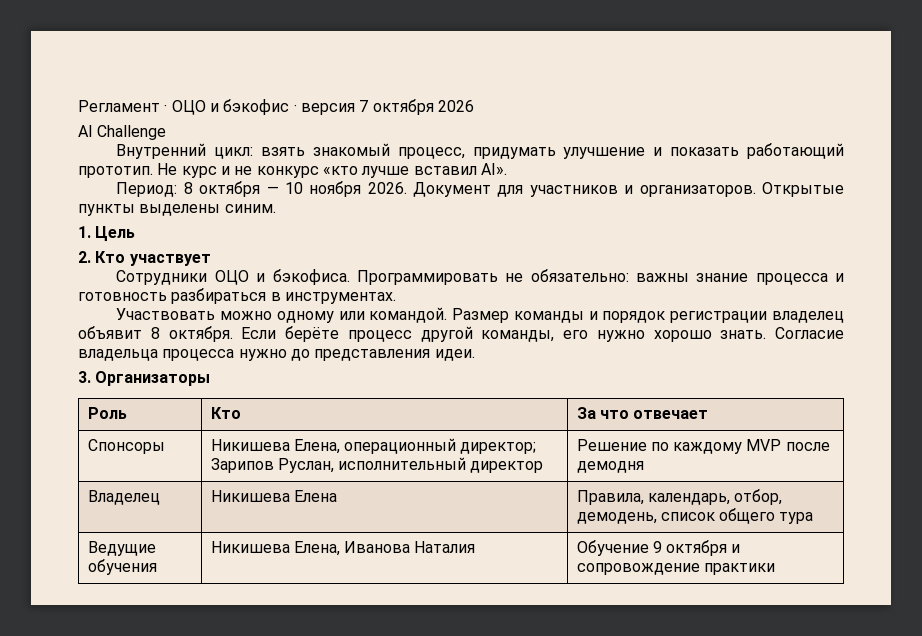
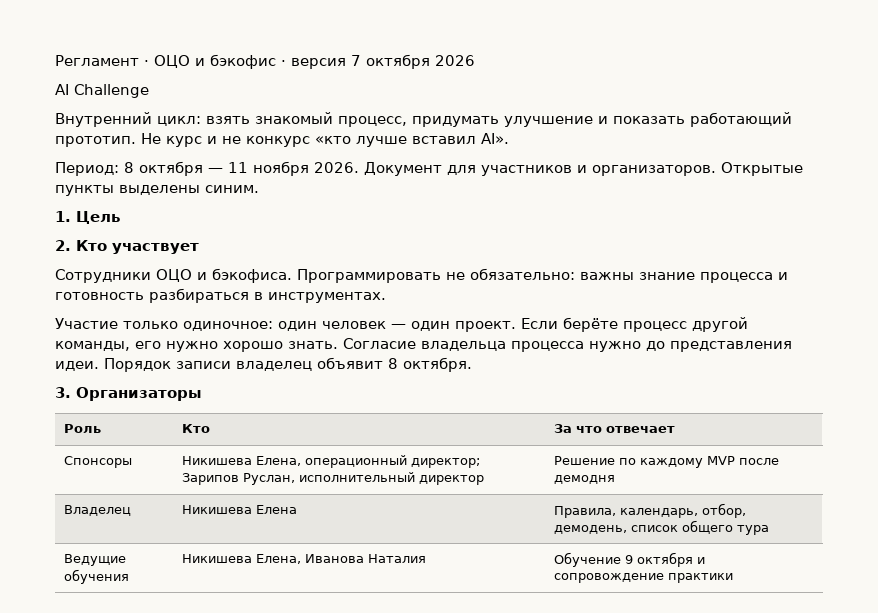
- Период: 8 октября — 10 ноября 2026.
+ Период: 8 октября — 11 ноября 2026.
- Участвовать можно одному или командой. Размер команды и порядок регистрации владелец объявит 8 октября.
+ Участие только одиночное: один человек — один проект.
+ Порядок записи владелец объявит 8 октября.

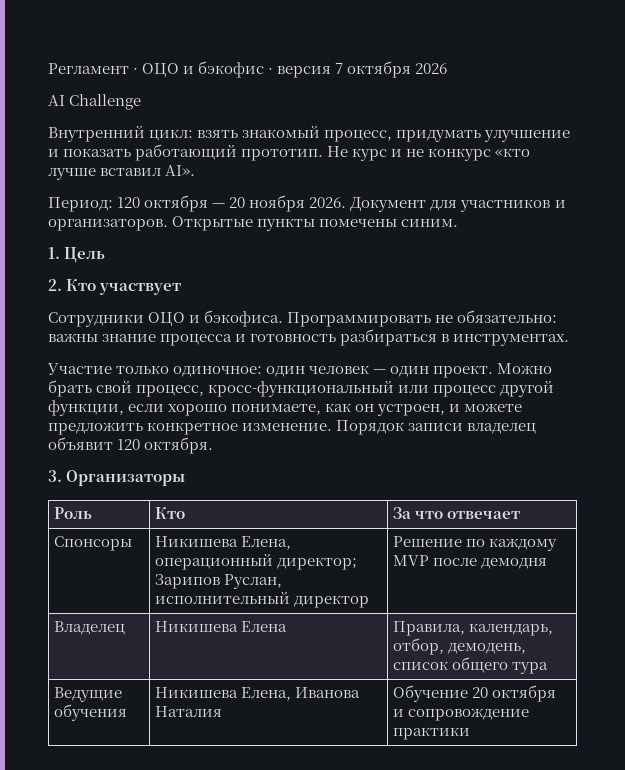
- Период: 8 октября — 11 ноября 2026.
+ Период: 120 октября — 20 ноября 2026.
- Открытые пункты выделены синим.
+ Открытые пункты помечены синим.
- Если берёте процесс другой команды, его нужно хорошо знать. Согласие владельца процесса нужно до представления идеи.
+ Можно брать свой процесс, кросс-функциональный или процесс другой функции, если хорошо понимаете, как он устроен, и можете предложить конкретное изменение.
- Порядок записи владелец объявит 8 октября.
+ Порядок записи владелец объявит 120 октября.
- Ведущие обучения | Никишева Елена, Иванова Наталия | Обучение 9 октября и сопровождение практики
+ Ведущие обучения | Никишева Елена, Иванова Наталия | Обучение 20 октября и сопровождение практики

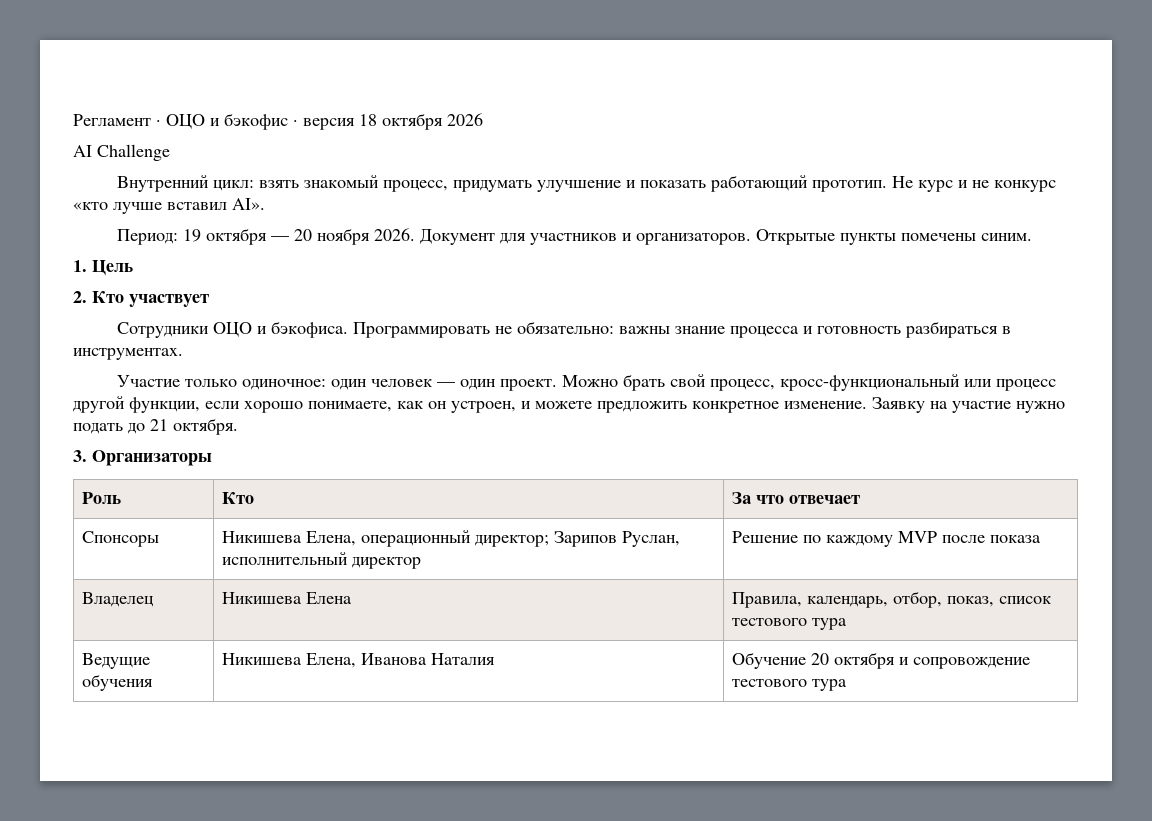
- Регламент · ОЦО и бэкофис · версия 7 октября 2026
+ Регламент · ОЦО и бэкофис · версия 18 октября 2026
- Период: 120 октября — 20 ноября 2026.
+ Период: 19 октября — 20 ноября 2026.
- Порядок записи владелец объявит 120 октября.
+ Заявку на участие нужно подать до 21 октября.
- Спонсоры | Никишева Елена, операционный директор; Зарипов Руслан, исполнительный директор | Решение по каждому MVP после демодня
+ Спонсоры | Никишева Елена, операционный директор; Зарипов Руслан, исполнительный директор | Решение по каждому MVP после показа
- Владелец | Никишева Елена | Правила, календарь, отбор, демодень, список общего тура
+ Владелец | Никишева Елена | Правила, календарь, отбор, показ, список тестового тура
- Ведущие обучения | Никишева Елена, Иванова Наталия | Обучение 20 октября и сопровождение практики
+ Ведущие обучения | Никишева Елена, Иванова Наталия | Обучение 20 октября и сопровождение тестового тура

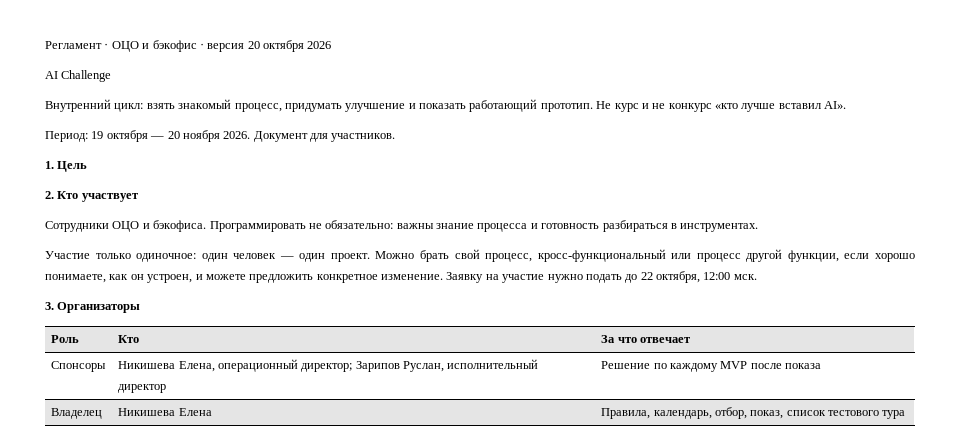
- Регламент · ОЦО и бэкофис · версия 18 октября 2026
+ Регламент · ОЦО и бэкофис · версия 20 октября 2026
- Документ для участников и организаторов. Открытые пункты помечены синим.
+ Документ для участников.
- Заявку на участие нужно подать до 21 октября.
+ Заявку на участие нужно подать до 22 октября, 12:00 мск.
- Ведущие обучения | Никишева Елена, Иванова Наталия | Обучение 20 октября и сопровождение тестового тура

